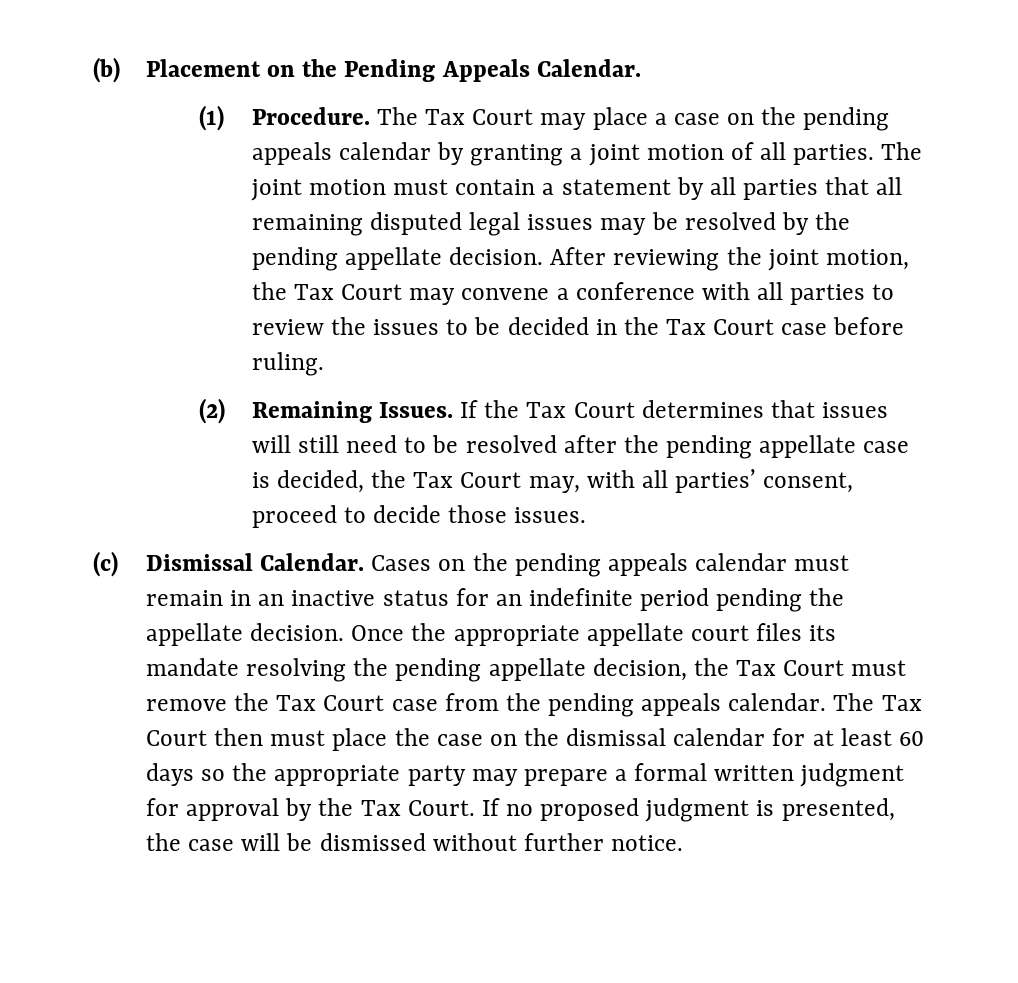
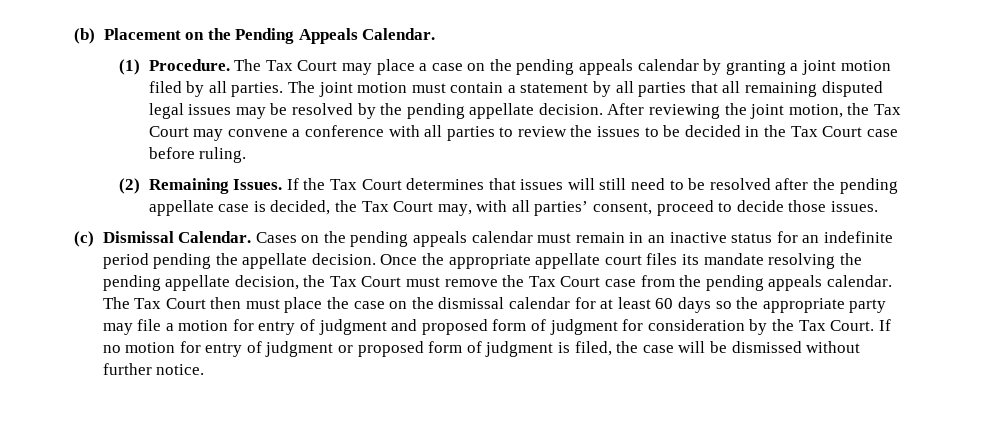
- The Tax Court may place a case on the pending appeals calendar by granting a joint motion of all parties.
+ The Tax Court may place a case on the pending appeals calendar by granting a joint motion filed by all parties.
- The Tax Court then must place the case on the dismissal calendar for at least 60 days so the appropriate party may prepare a formal written judgment for approval by the Tax Court.
+ The Tax Court then must place the case on the dismissal calendar for at least 60 days so the appropriate party may file a motion for entry of judgment and proposed form of judgment for consideration by the Tax Court.
- If no proposed judgment is presented, the case will be dismissed without further notice.
+ If no motion for entry of judgment or proposed form of judgment is filed, the case will be dismissed without further notice.

